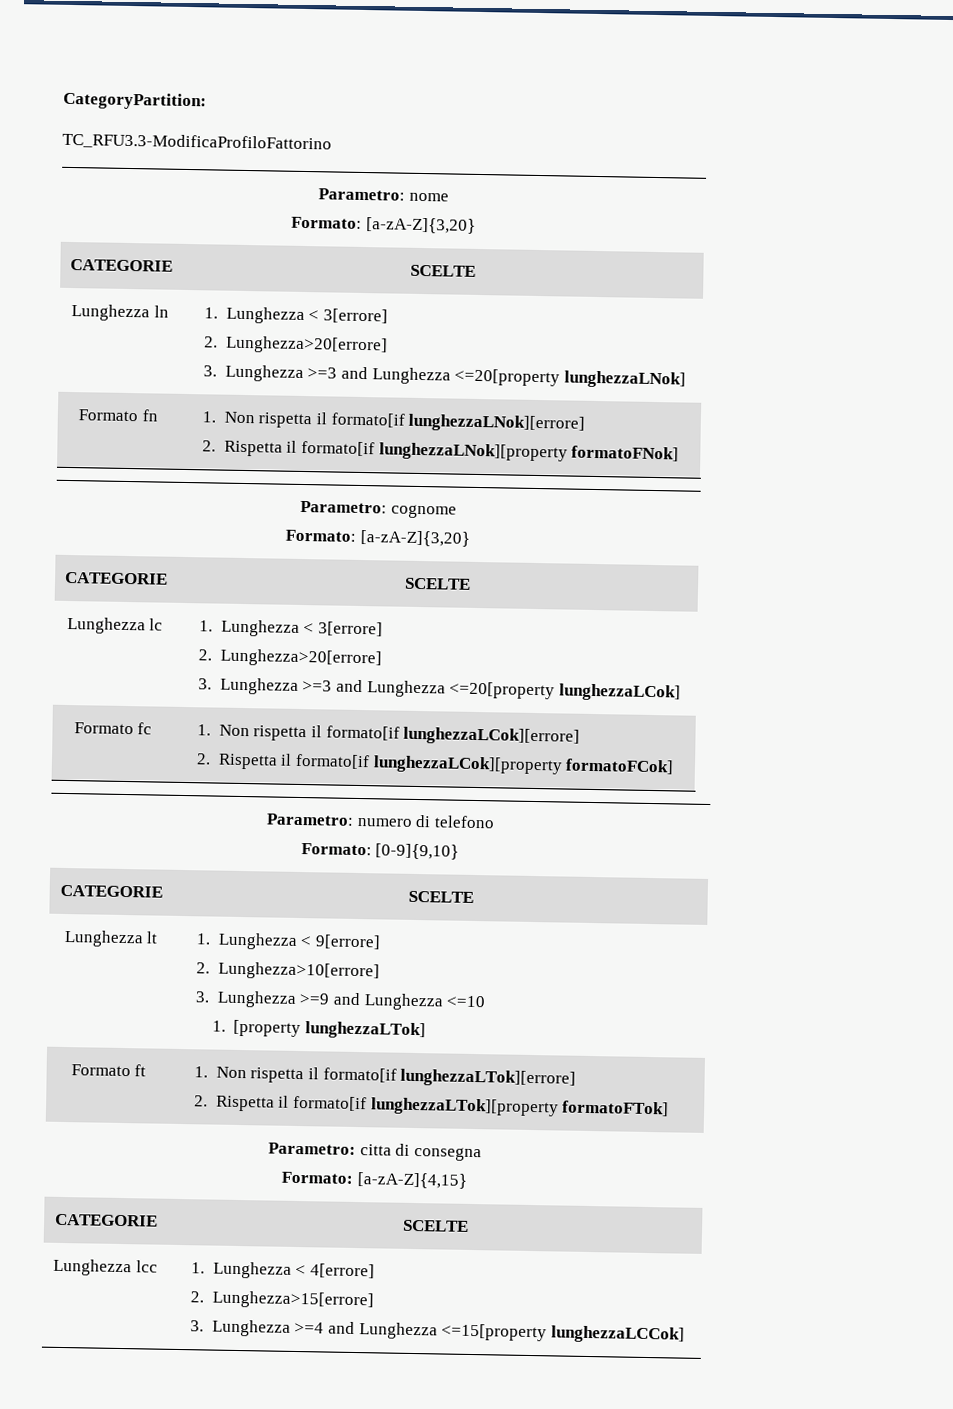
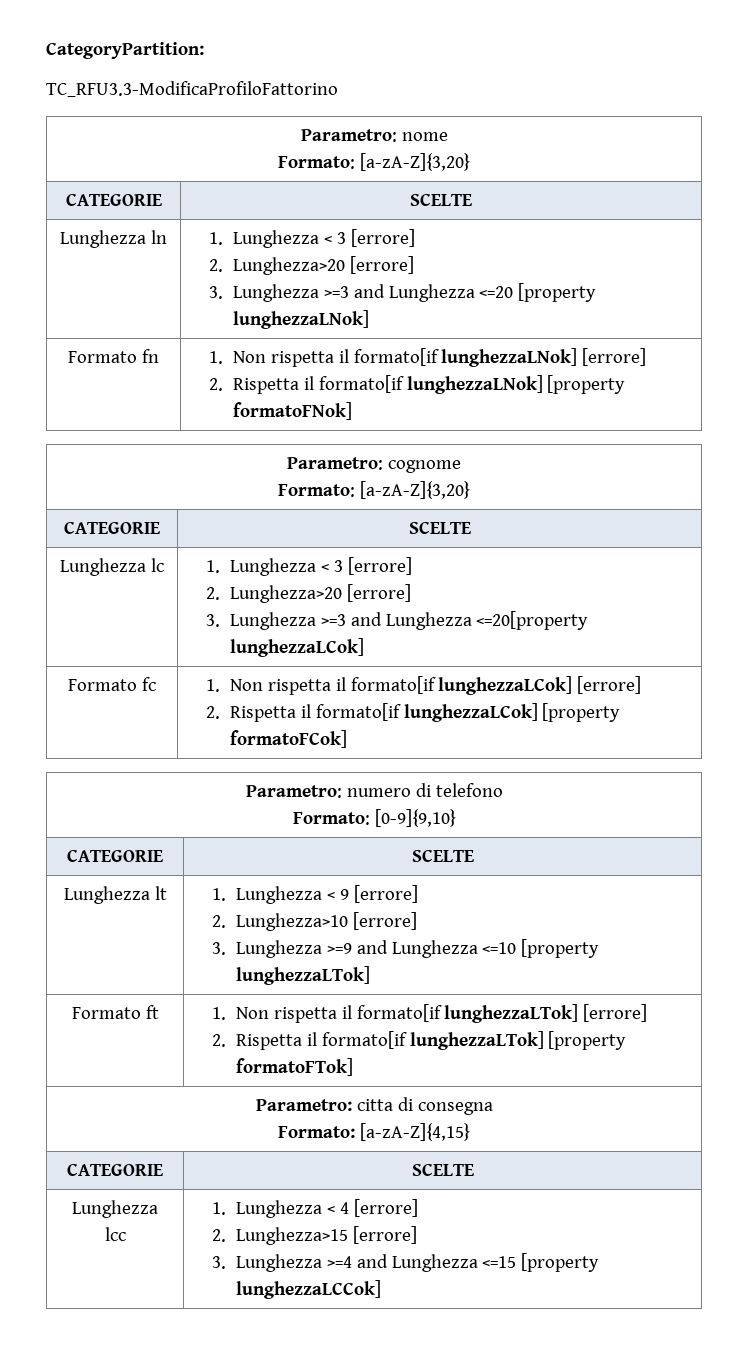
- Lunghezza ln | 1. Lunghezza < 3[errore]
- 2. Lunghezza>20[errore]
- 3. Lunghezza >=3 and Lunghezza <=20[property lunghezzaLNok]
+ Lunghezza ln | 1. Lunghezza < 3 [errore]
+ 2. Lunghezza>20 [errore]
+ 3. Lunghezza >=3 and Lunghezza <=20 [property lunghezzaLNok]
- Formato fn | 1. Non rispetta il formato[if lunghezzaLNok][errore]
- 2. Rispetta il formato[if lunghezzaLNok][property formatoFNok]
+ Formato fn | 1. Non rispetta il formato[if lunghezzaLNok] [errore]
+ 2. Rispetta il formato[if lunghezzaLNok] [property formatoFNok]
- Lunghezza lc | 1. Lunghezza < 3[errore]
- 2. Lunghezza>20[errore]
+ Lunghezza lc | 1. Lunghezza < 3 [errore]
+ 2. Lunghezza>20 [errore]
- Formato fc | 1. Non rispetta il formato[if lunghezzaLCok][errore]
- 2. Rispetta il formato[if lunghezzaLCok][property formatoFCok]
+ Formato fc | 1. Non rispetta il formato[if lunghezzaLCok] [errore]
+ 2. Rispetta il formato[if lunghezzaLCok] [property formatoFCok]
- Lunghezza lt | 1. Lunghezza < 9[errore]
- 2. Lunghezza>10[errore]
- 3. Lunghezza >=9 and Lunghezza <=10
- 1. [property lunghezzaLTok]
+ Lunghezza lt | 1. Lunghezza < 9 [errore]
+ 2. Lunghezza>10 [errore]
+ 3. Lunghezza >=9 and Lunghezza <=10 [property lunghezzaLTok]
- Formato ft | 1. Non rispetta il formato[if lunghezzaLTok][errore]
- 2. Rispetta il formato[if lunghezzaLTok][property formatoFTok]
+ Formato ft | 1. Non rispetta il formato[if lunghezzaLTok] [errore]
+ 2. Rispetta il formato[if lunghezzaLTok] [property formatoFTok]
- Lunghezza lcc | 1. Lunghezza < 4[errore]
- 2. Lunghezza>15[errore]
- 3. Lunghezza >=4 and Lunghezza <=15[property lunghezzaLCCok]
+ Lunghezza lcc | 1. Lunghezza < 4 [errore]
+ 2. Lunghezza>15 [errore]
+ 3. Lunghezza >=4 and Lunghezza <=15 [property lunghezzaLCCok]

